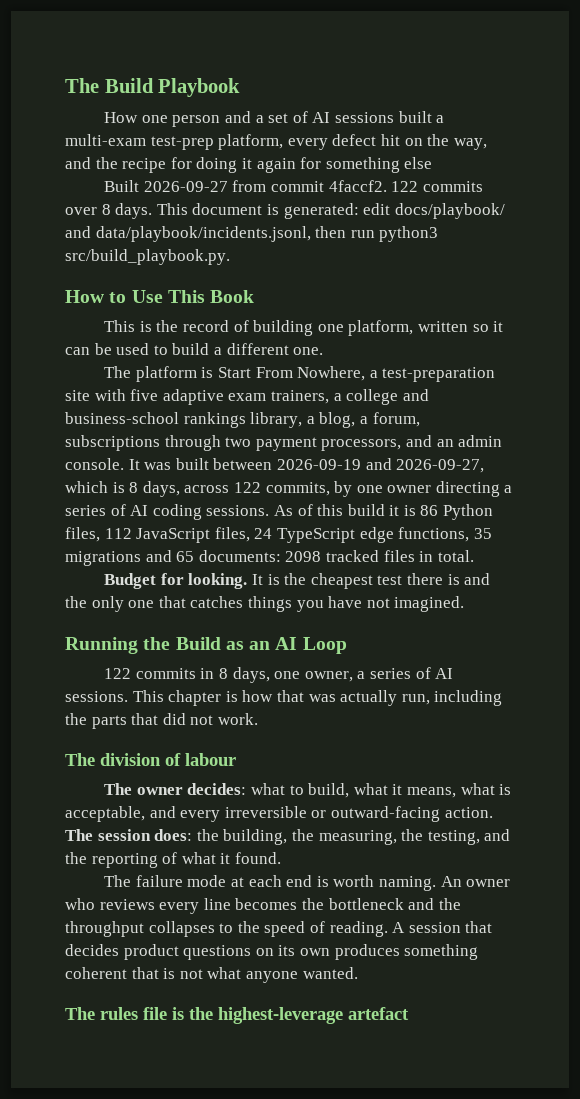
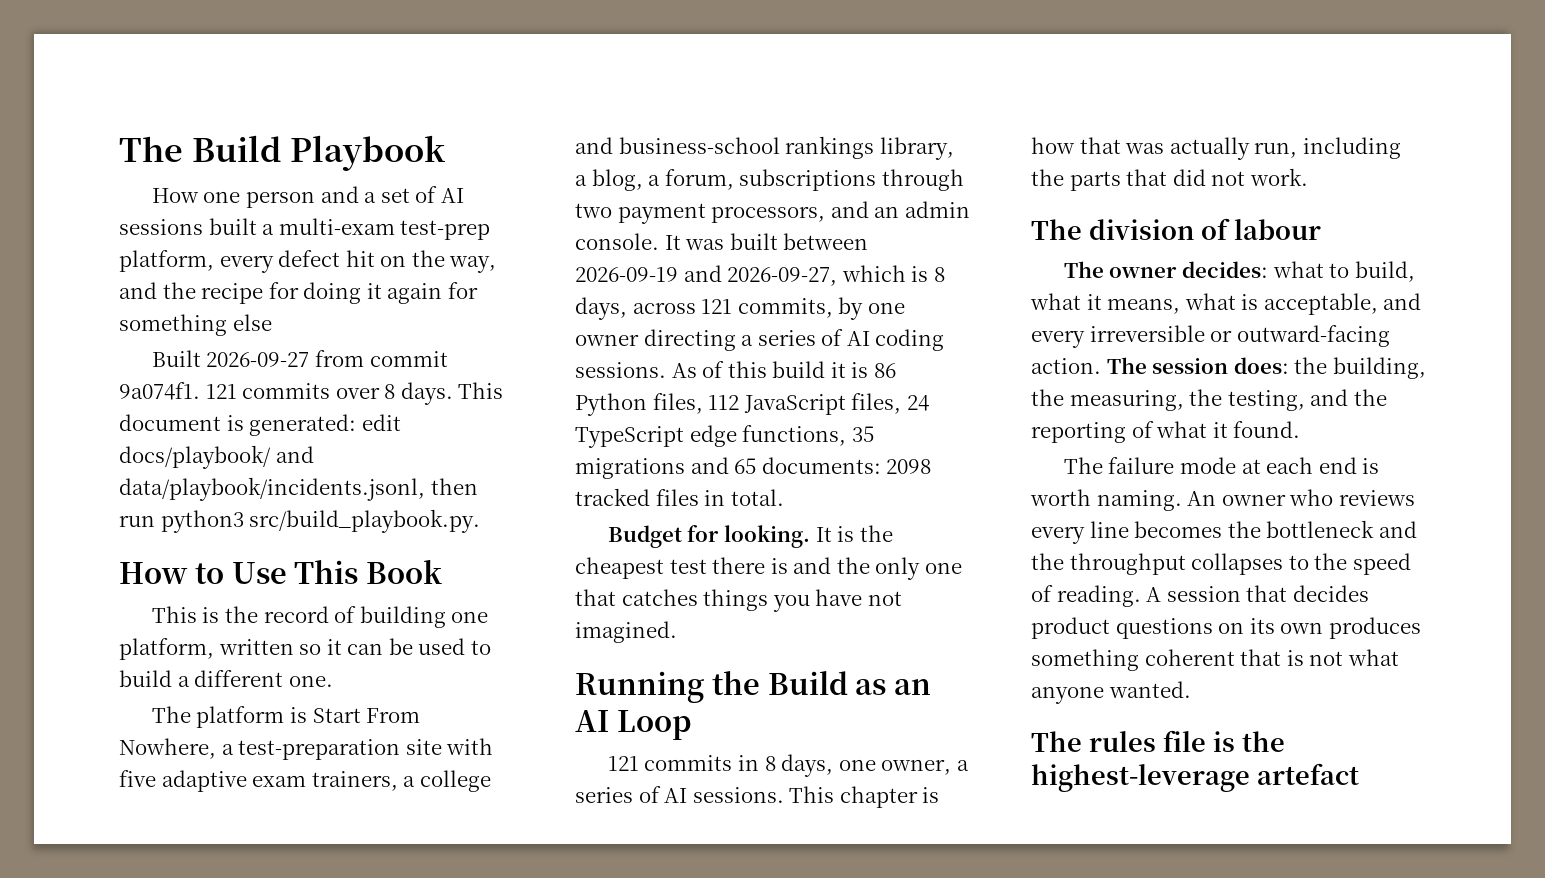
- Built 2026-09-27 from commit 4faccf2. 122 commits over 8 days.
+ Built 2026-09-27 from commit 9a074f1. 121 commits over 8 days.
- It was built between 2026-09-19 and 2026-09-27, which is 8 days, across 122 commits, by one owner directing a series of AI coding sessions.
+ It was built between 2026-09-19 and 2026-09-27, which is 8 days, across 121 commits, by one owner directing a series of AI coding sessions.
- 122 commits in 8 days, one owner, a series of AI sessions.
+ 121 commits in 8 days, one owner, a series of AI sessions.

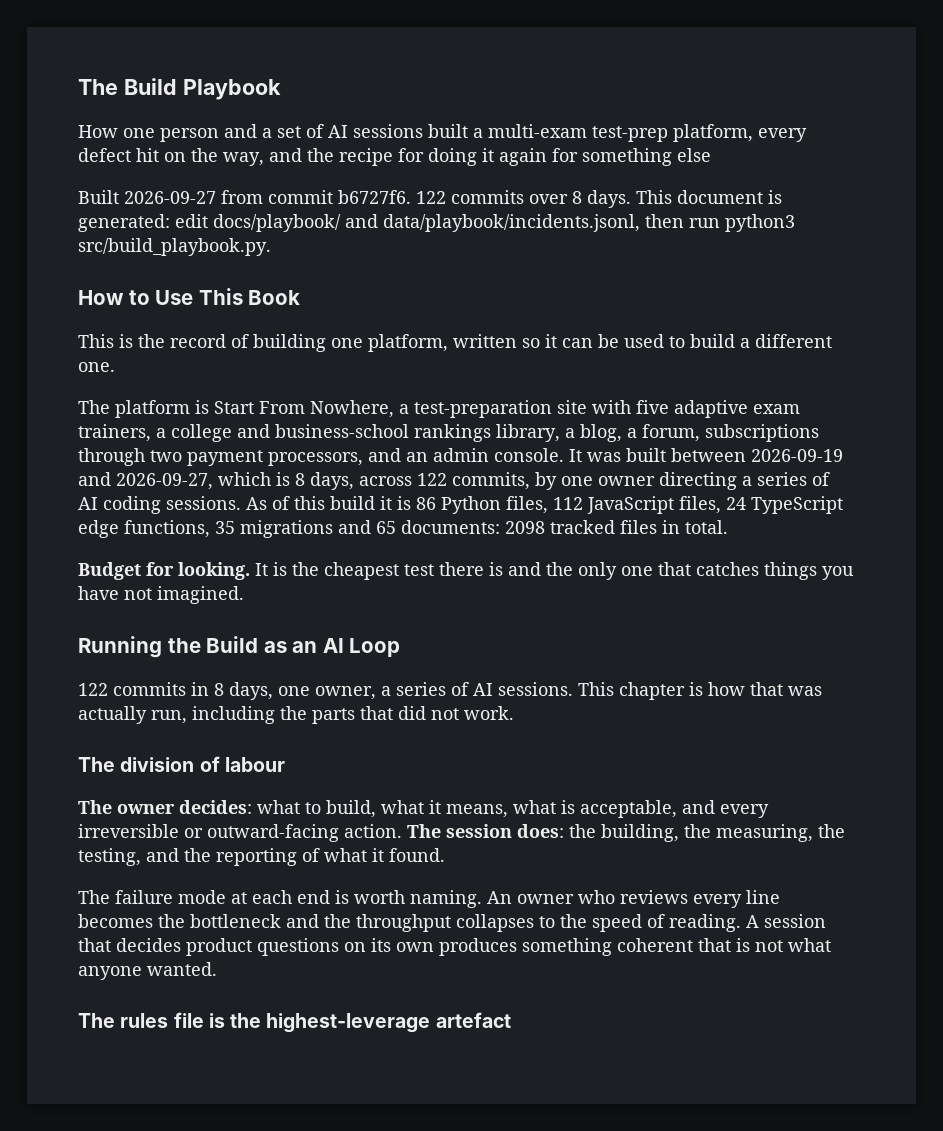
- Built 2026-09-27 from commit 9a074f1. 121 commits over 8 days.
+ Built 2026-09-27 from commit b6727f6. 122 commits over 8 days.
- It was built between 2026-09-19 and 2026-09-27, which is 8 days, across 121 commits, by one owner directing a series of AI coding sessions.
+ It was built between 2026-09-19 and 2026-09-27, which is 8 days, across 122 commits, by one owner directing a series of AI coding sessions.
- 121 commits in 8 days, one owner, a series of AI sessions.
+ 122 commits in 8 days, one owner, a series of AI sessions.

